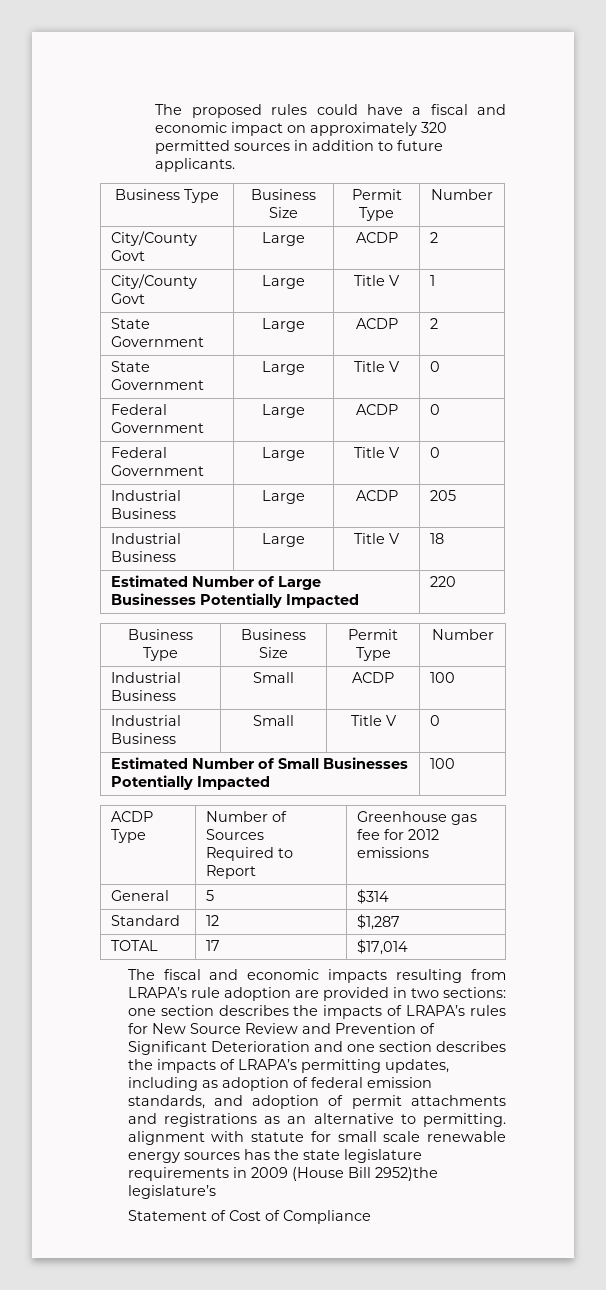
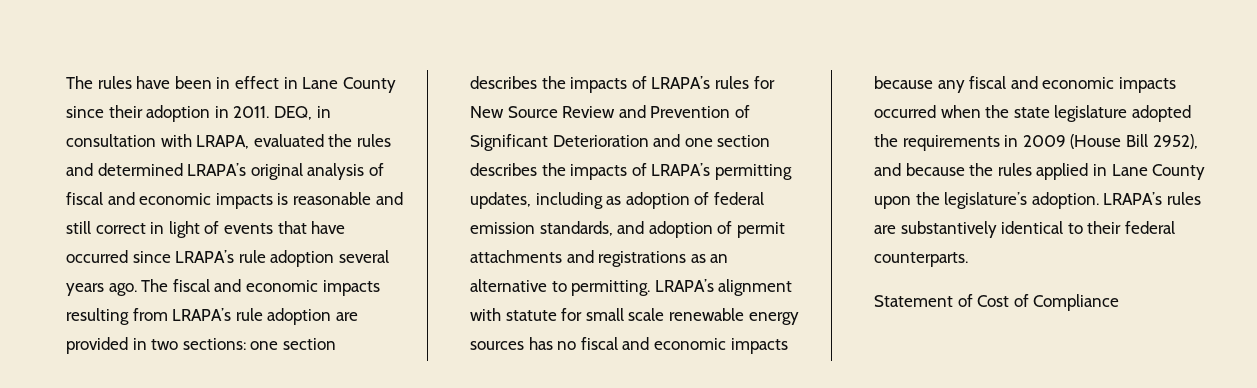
- The proposed rules could have a fiscal and economic impact on approximately 320 permitted sources in addition to future applicants.
- Business Type | Business Size | Permit Type | Number
- City/County Govt | Large | ACDP | 2
- City/County Govt | Large | Title V | 1
- State Government | Large | ACDP | 2
- State Government | Large | Title V | 0
- Federal Government | Large | ACDP | 0
- Federal Government | Large | Title V | 0
- Industrial Business | Large | ACDP | 205
- Industrial Business | Large | Title V | 18
- Estimated Number of Large Businesses Potentially Impacted | 220
- Business Type | Business Size | Permit Type | Number
- Industrial Business | Small | ACDP | 100
- Industrial Business | Small | Title V | 0
- Estimated Number of Small Businesses Potentially Impacted | 100
- ACDP Type | Number of Sources Required to Report | Greenhouse gas fee for 2012 emissions
- General | 5 | $314
- Standard | 12 | $1,287
- TOTAL | 17 | $17,014
- The fiscal and economic impacts resulting from LRAPA’s rule adoption are provided in two sections:
+ The rules have been in effect in Lane County since their adoption in 2011. DEQ, in consultation with LRAPA, evaluated the rules and determined LRAPA’s original analysis of fiscal and economic impacts is reasonable and still correct in light of events that have occurred since LRAPA’s rule adoption several years ago. The fiscal and economic impacts resulting from LRAPA’s rule adoption are provided in two sections:
- one section describes the impacts of LRAPA’s rules for New Source Review and Prevention of Significant Deterioration and one section describes the impacts of LRAPA’s permitting updates, including as adoption of federal emission standards, and adoption of permit attachments and registrations as an alternative to permitting. alignment with statute for small scale renewable energy sources has the state legislature requirements in 2009 (House Bill 2952)the legislature’s
+ one section describes the impacts of LRAPA’s rules for New Source Review and Prevention of Significant Deterioration and one section describes the impacts of LRAPA’s permitting updates, including as adoption of federal emission standards, and adoption of permit attachments and registrations as an alternative to permitting. LRAPA’s alignment with statute for small scale renewable energy sources has no fiscal and economic impacts because any fiscal and economic impacts occurred when the state legislature adopted the requirements in 2009 (House Bill 2952), and because the rules applied in Lane County upon the legislature’s adoption. LRAPA’s rules are substantively identical to their federal counterparts.

